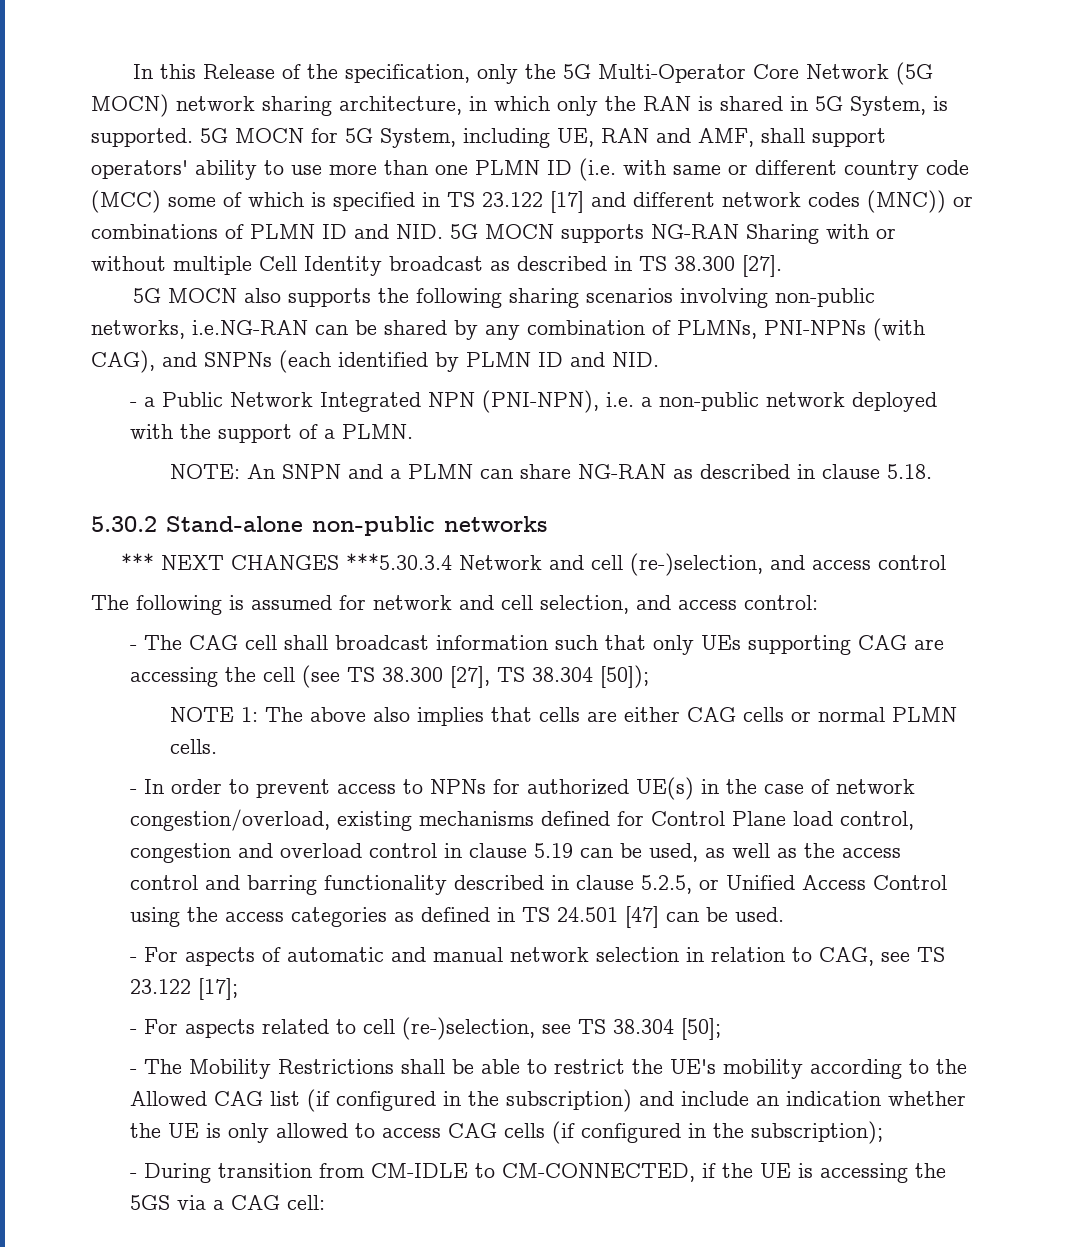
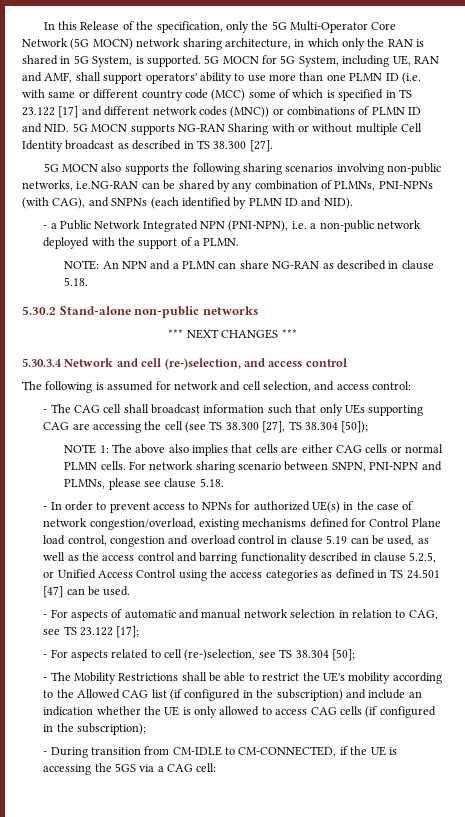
- 5G MOCN also supports the following sharing scenarios involving non-public networks, i.e.NG-RAN can be shared by any combination of PLMNs, PNI-NPNs (with CAG), and SNPNs (each identified by PLMN ID and NID.
+ 5G MOCN also supports the following sharing scenarios involving non-public networks, i.e.NG-RAN can be shared by any combination of PLMNs, PNI-NPNs (with CAG), and SNPNs (each identified by PLMN ID and NID).
- NOTE: An SNPN and a PLMN can share NG-RAN as described in clause 5.18.
+ NOTE: An NPN and a PLMN can share NG-RAN as described in clause 5.18.
- *** NEXT CHANGES ***5.30.3.4 Network and cell (re-)selection, and access control
+ *** NEXT CHANGES ***
+ 5.30.3.4 Network and cell (re-)selection, and access control
+ For network sharing scenario between SNPN, PNI-NPN and PLMNs, please see clause 5.18.

